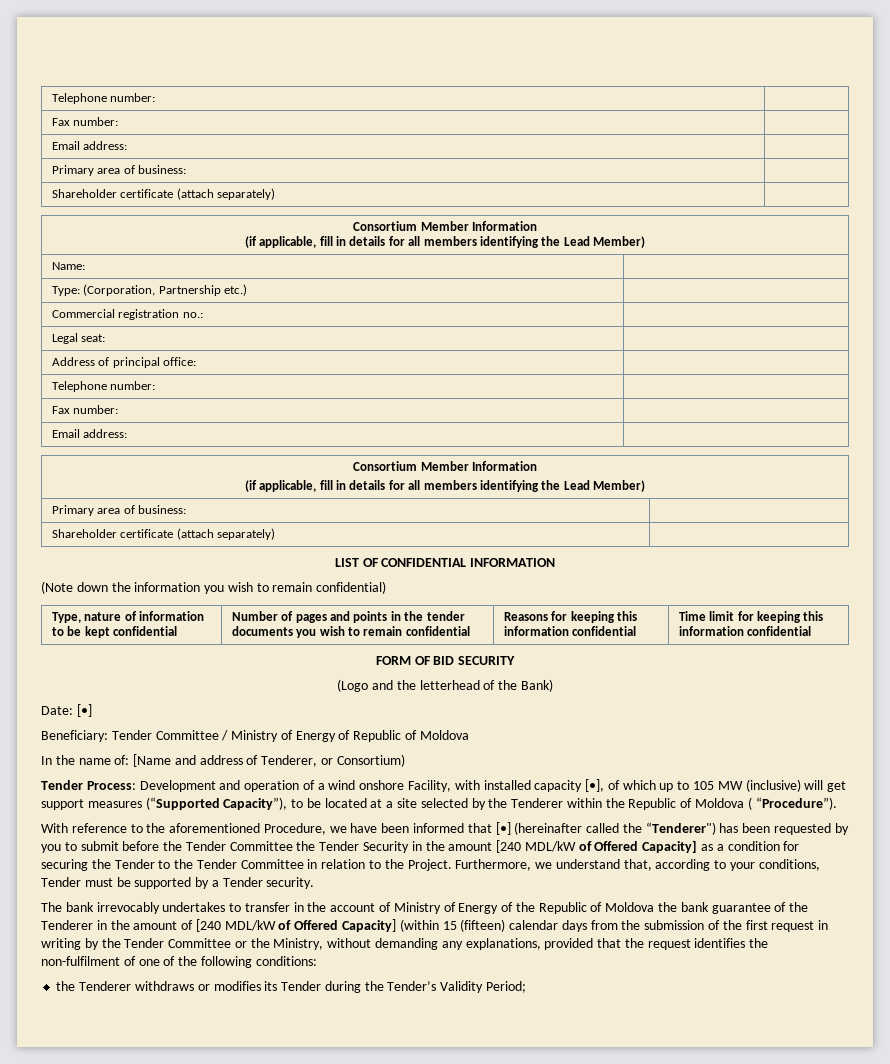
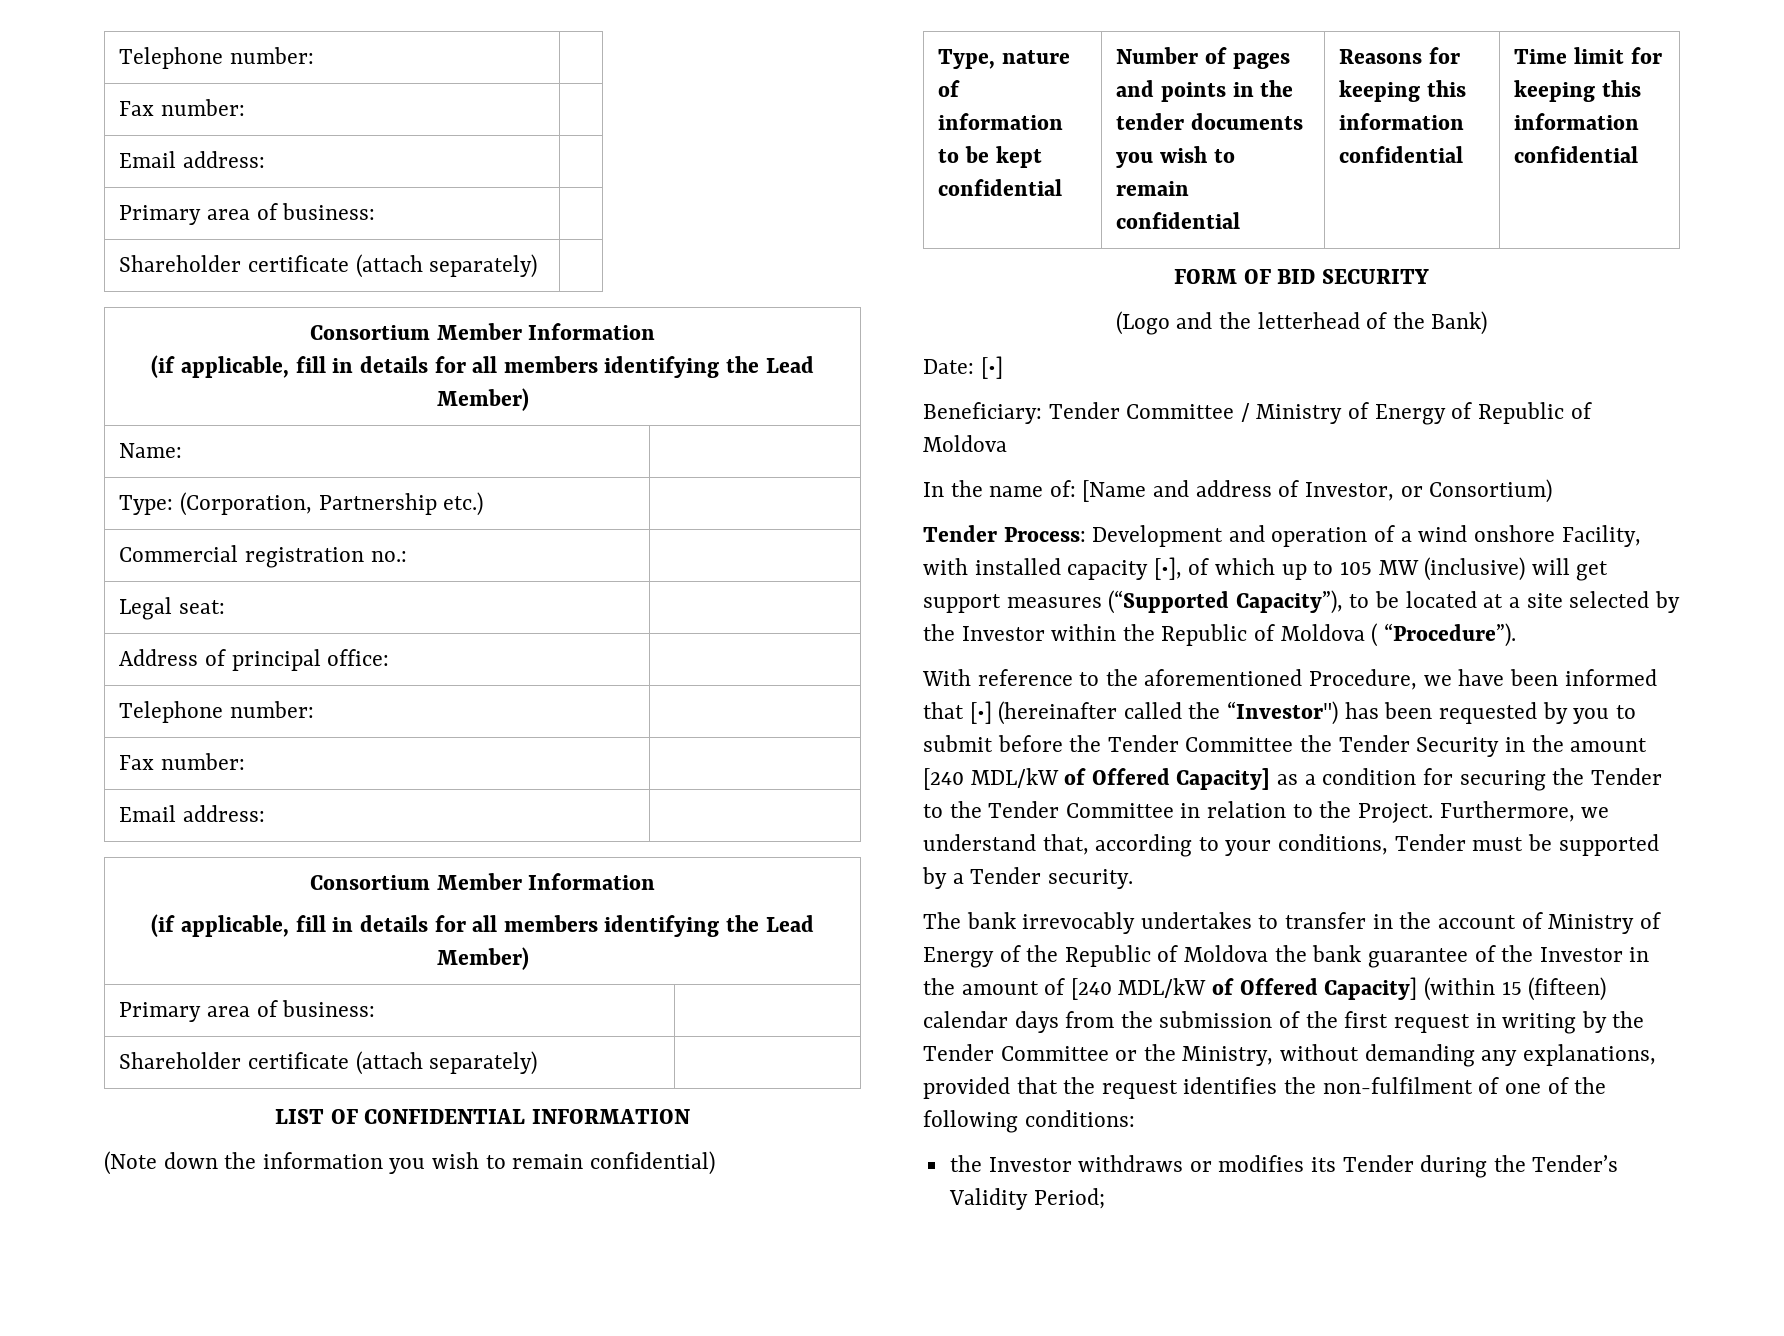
- In the name of: [Name and address of Tenderer, or Consortium)
+ In the name of: [Name and address of Investor, or Consortium)
- Tender Process: Development and operation of a wind onshore Facility, with installed capacity [•], of which up to 105 MW (inclusive) will get support measures (“Supported Capacity”), to be located at a site selected by the Tenderer within the Republic of Moldova ( “Procedure”).
+ Tender Process: Development and operation of a wind onshore Facility, with installed capacity [•], of which up to 105 MW (inclusive) will get support measures (“Supported Capacity”), to be located at a site selected by the Investor within the Republic of Moldova ( “Procedure”).
- With reference to the aforementioned Procedure, we have been informed that [•] (hereinafter called the “Tenderer") has been requested by you to submit before the Tender Committee the Tender Security in the amount [240 MDL/kW of Offered Capacity] as a condition for securing the Tender to the Tender Committee in relation to the Project.
+ With reference to the aforementioned Procedure, we have been informed that [•] (hereinafter called the “Investor") has been requested by you to submit before the Tender Committee the Tender Security in the amount [240 MDL/kW of Offered Capacity] as a condition for securing the Tender to the Tender Committee in relation to the Project.
- The bank irrevocably undertakes to transfer in the account of Ministry of Energy of the Republic of Moldova the bank guarantee of the Tenderer in the amount of [240 MDL/kW of Offered Capacity] (within 15 (fifteen) calendar days from the submission of the first request in writing by the Tender Committee or the Ministry, without demanding any explanations, provided that the request identifies the non-fulfilment of one of the following conditions:
+ The bank irrevocably undertakes to transfer in the account of Ministry of Energy of the Republic of Moldova the bank guarantee of the Investor in the amount of [240 MDL/kW of Offered Capacity] (within 15 (fifteen) calendar days from the submission of the first request in writing by the Tender Committee or the Ministry, without demanding any explanations, provided that the request identifies the non-fulfilment of one of the following conditions:
- the Tenderer withdraws or modifies its Tender during the Tender’s Validity Period;
+ the Investor withdraws or modifies its Tender during the Tender’s Validity Period;

